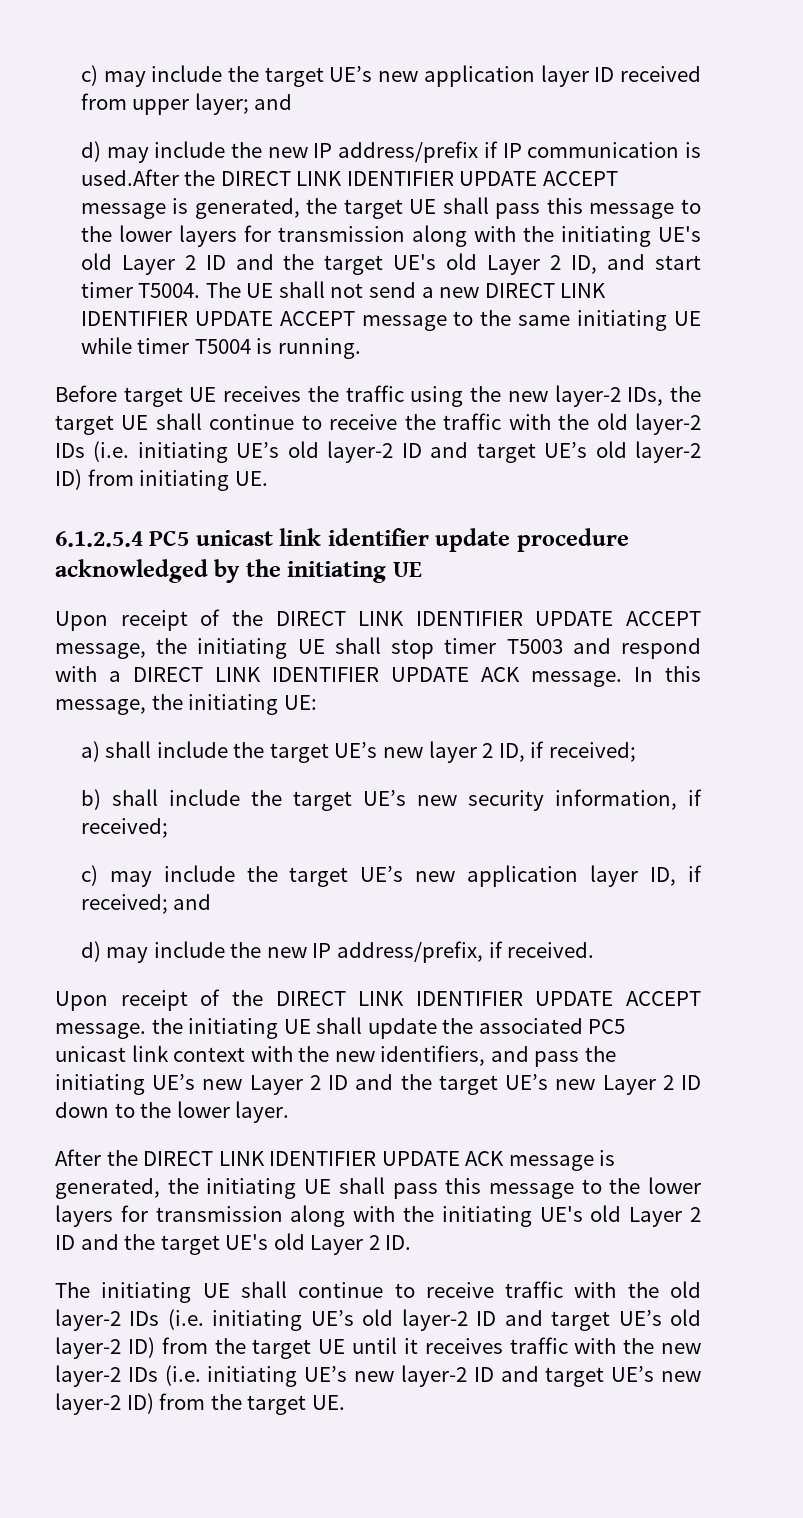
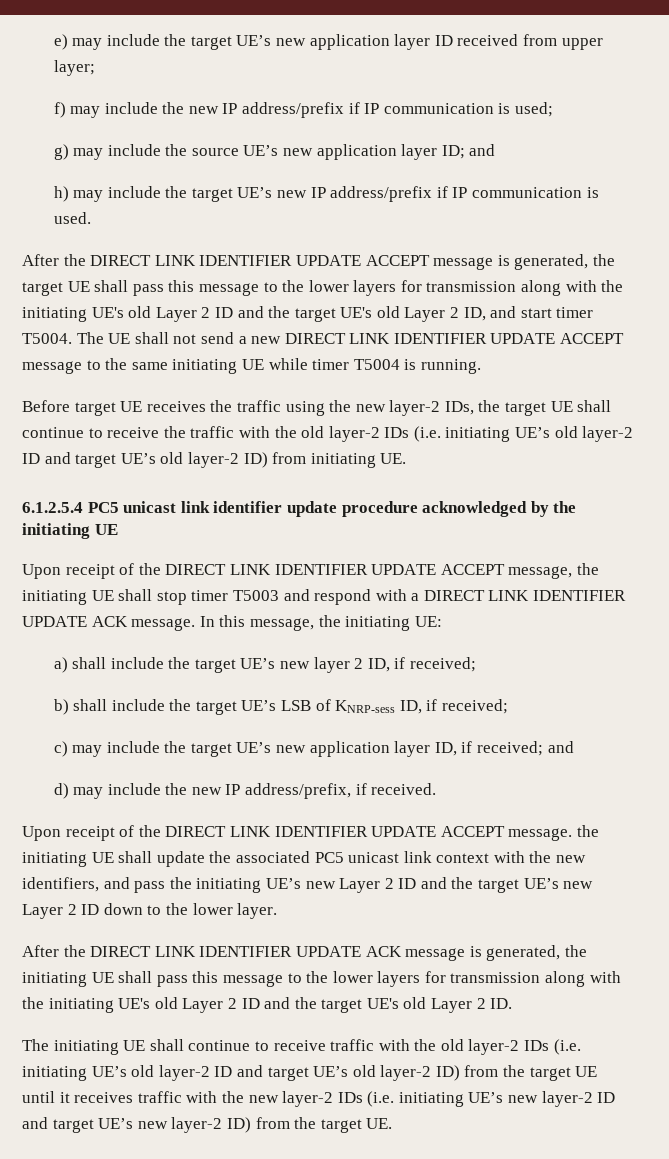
- c) may include the target UE’s new application layer ID received from upper layer; and
- d) may include the new IP address/prefix if IP communication is used.After the DIRECT LINK IDENTIFIER UPDATE ACCEPT message is generated, the target UE shall pass this message to the lower layers for transmission along with the initiating UE's old Layer 2 ID and the target UE's old Layer 2 ID, and start timer T5004.
+ e) may include the target UE’s new application layer ID received from upper layer;
+ f) may include the new IP address/prefix if IP communication is used;
+ g) may include the source UE’s new application layer ID; and
+ h) may include the target UE’s new IP address/prefix if IP communication is used.
+ After the DIRECT LINK IDENTIFIER UPDATE ACCEPT message is generated, the target UE shall pass this message to the lower layers for transmission along with the initiating UE's old Layer 2 ID and the target UE's old Layer 2 ID, and start timer T5004.
- b) shall include the target UE’s new security information, if received;
+ b) shall include the target UE’s LSB of KNRP-sess ID, if received;

